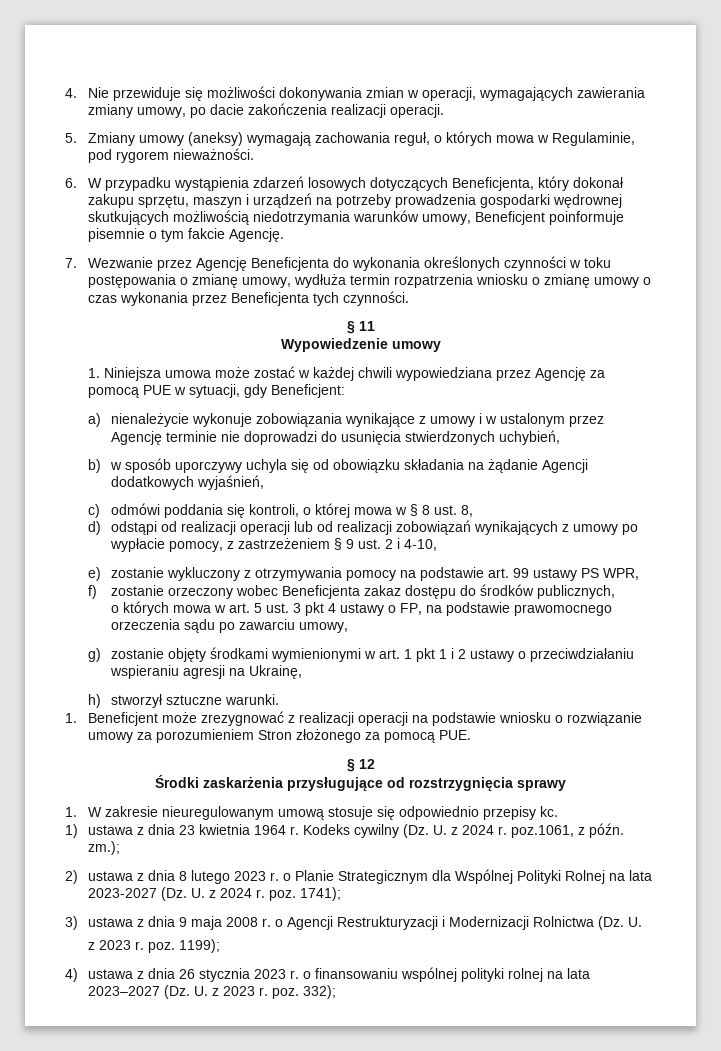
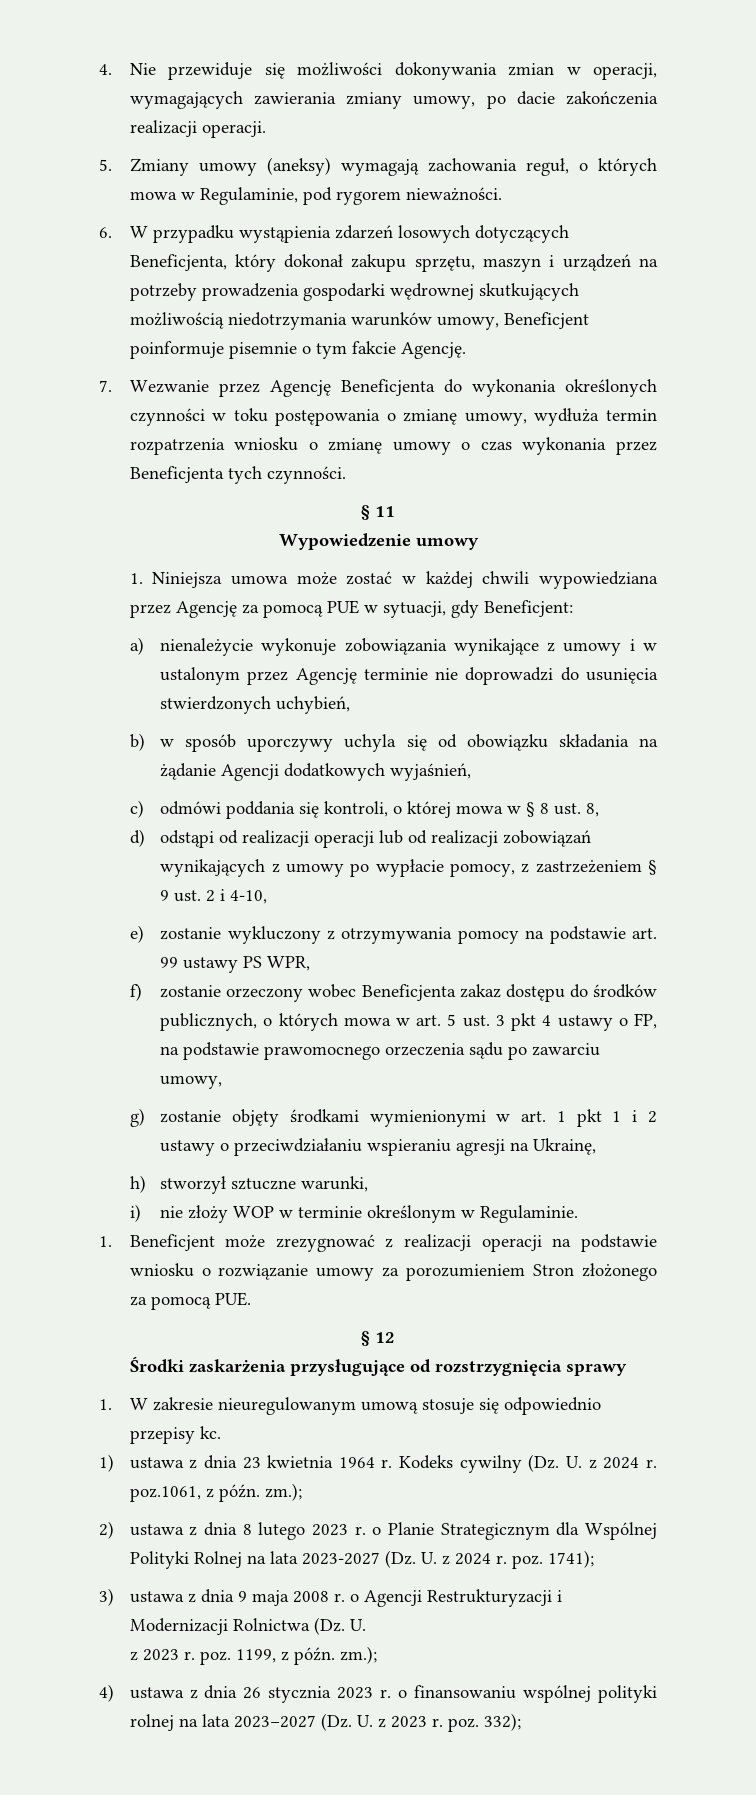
- f) zostanie orzeczony wobec Beneficjenta zakaz dostępu do środków publicznych,
- o których mowa w art. 5 ust. 3 pkt 4 ustawy o FP, na podstawie prawomocnego orzeczenia sądu po zawarciu umowy,
+ f) zostanie orzeczony wobec Beneficjenta zakaz dostępu do środków publicznych, o których mowa w art. 5 ust. 3 pkt 4 ustawy o FP, na podstawie prawomocnego orzeczenia sądu po zawarciu umowy,
- h) stworzył sztuczne warunki.
+ h) stworzył sztuczne warunki,
+ i) nie złoży WOP w terminie określonym w Regulaminie.
- z 2023 r. poz. 1199);
+ z 2023 r. poz. 1199, z późn. zm.);

